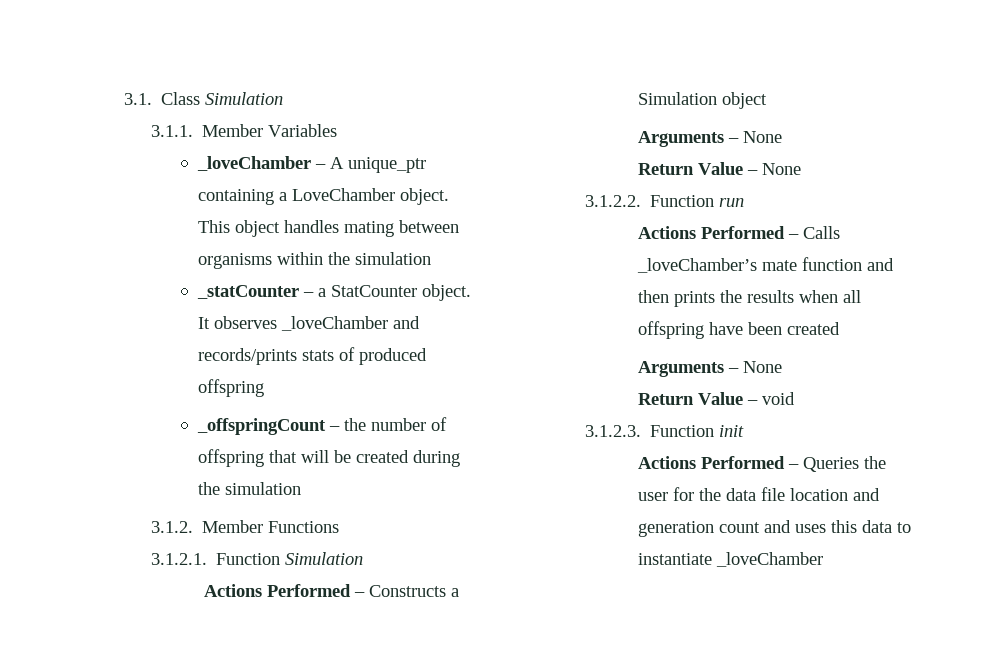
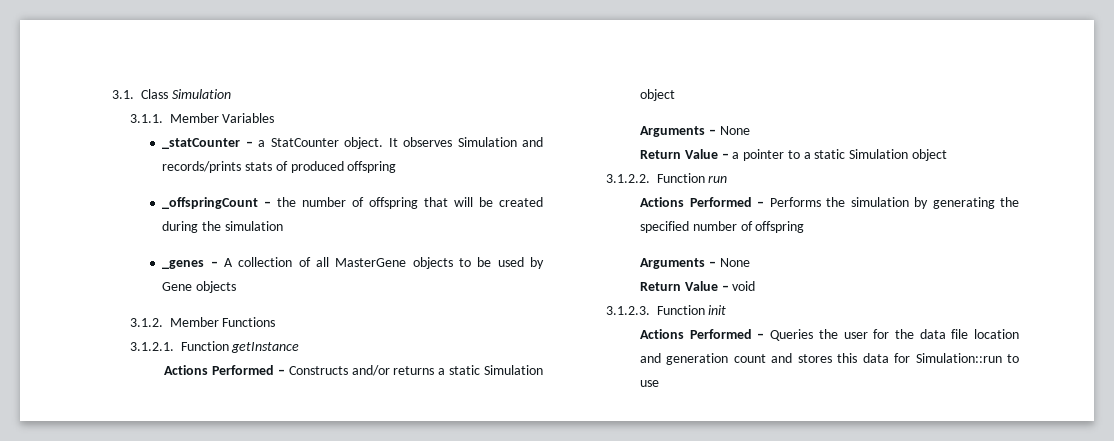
- _loveChamber – A unique_ptr containing a LoveChamber object. This object handles mating between organisms within the simulation
- It observes _loveChamber and records/prints stats of produced offspring
+ It observes Simulation and records/prints stats of produced offspring
+ _genes – A collection of all MasterGene objects to be used by Gene objects
- 3.1.2.1. Function Simulation
+ 3.1.2.1. Function getInstance
- Actions Performed – Constructs a Simulation object
+ Actions Performed – Constructs and/or returns a static Simulation object
- Return Value – None
+ Return Value – a pointer to a static Simulation object
- Actions Performed – Calls _loveChamber’s mate function and then prints the results when all offspring have been created
+ Actions Performed – Performs the simulation by generating the specified number of offspring
- Actions Performed – Queries the user for the data file location and generation count and uses this data to instantiate _loveChamber
+ Actions Performed – Queries the user for the data file location and generation count and stores this data for Simulation::run to use

